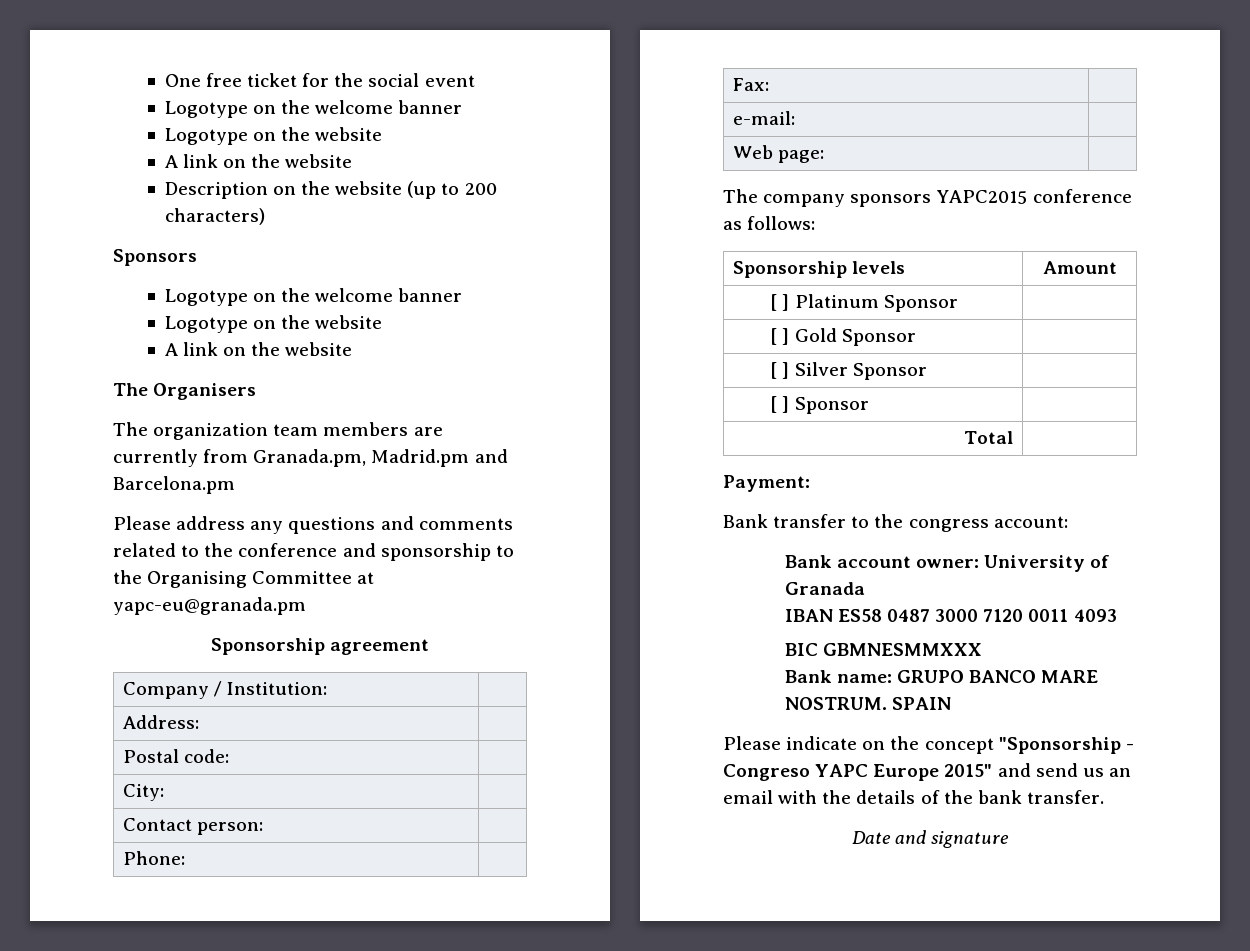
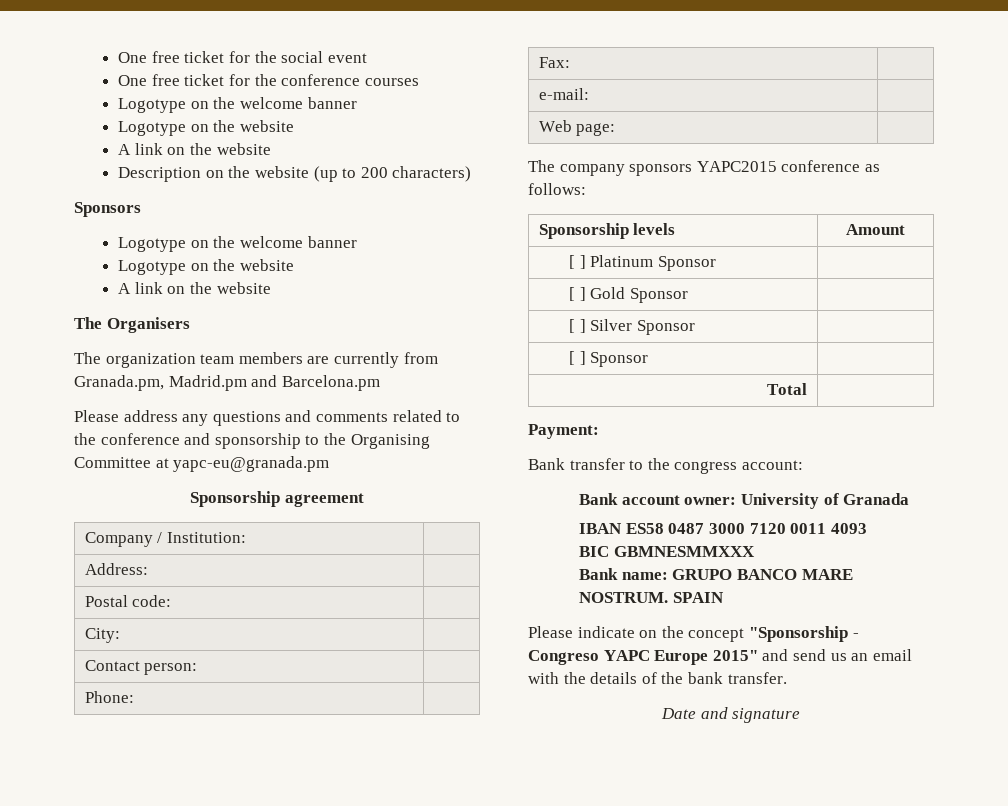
+ One free ticket for the conference courses

